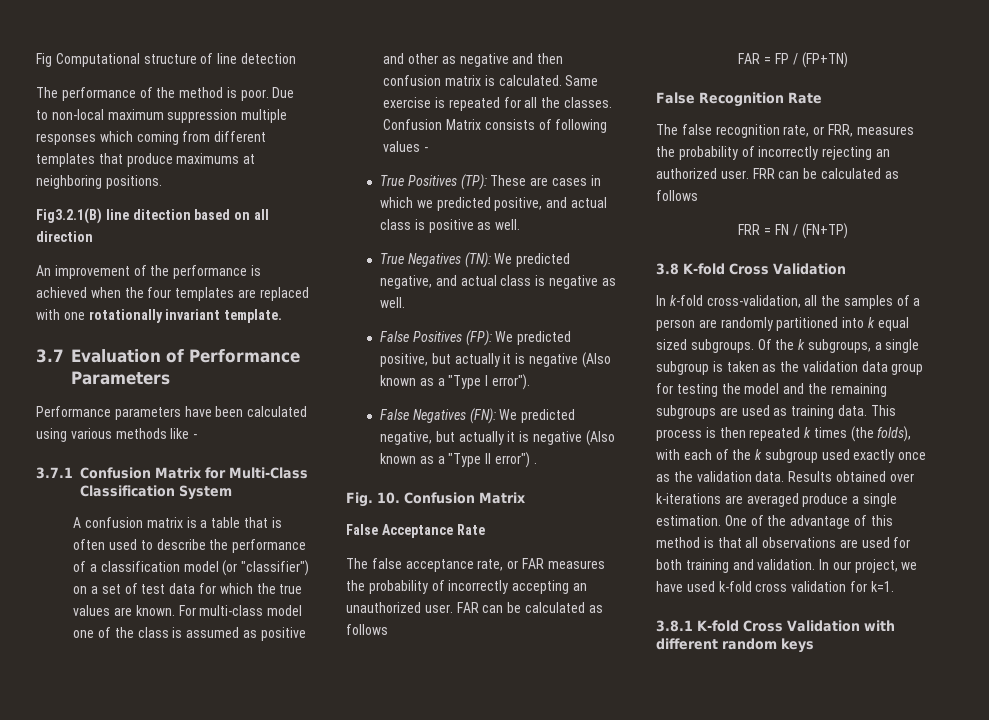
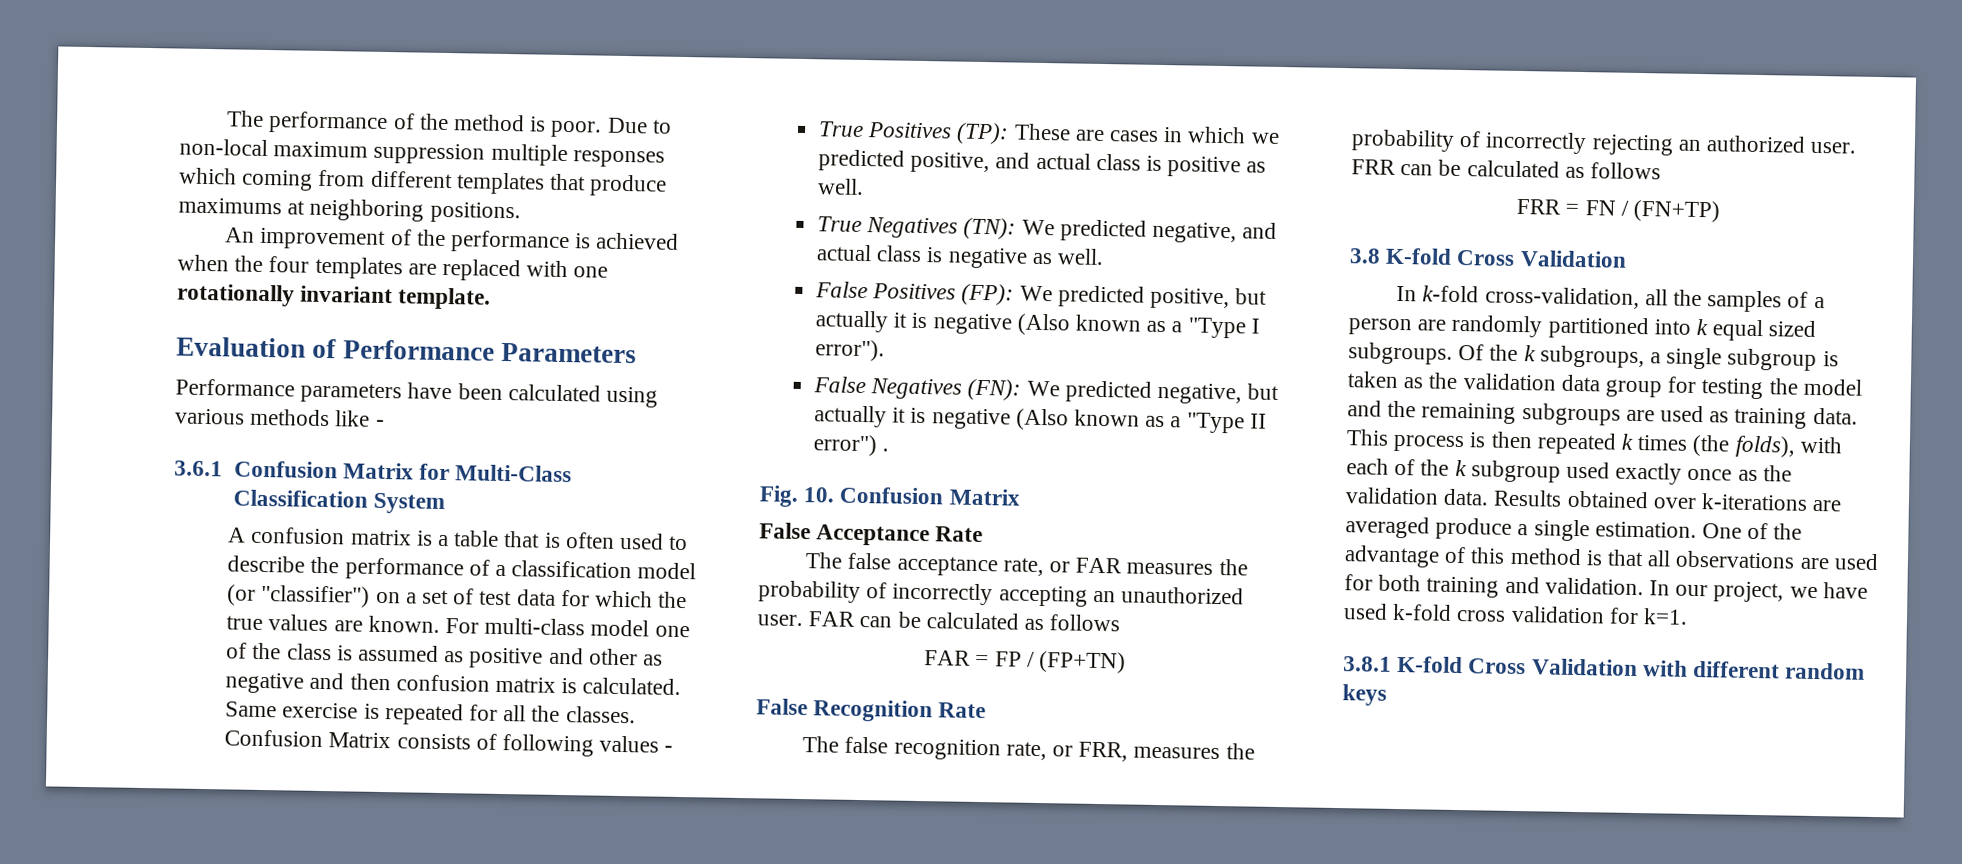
- Fig Computational structure of line detection
- Fig3.2.1(B) line ditection based on all direction
- 3.7 Evaluation of Performance Parameters
+ Evaluation of Performance Parameters
- 3.7.1 Confusion Matrix for Multi-Class Classification System
+ 3.6.1 Confusion Matrix for Multi-Class Classification System

